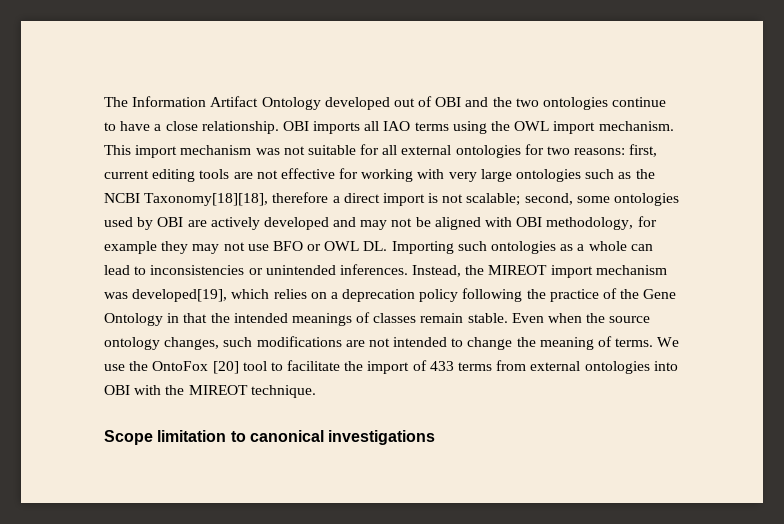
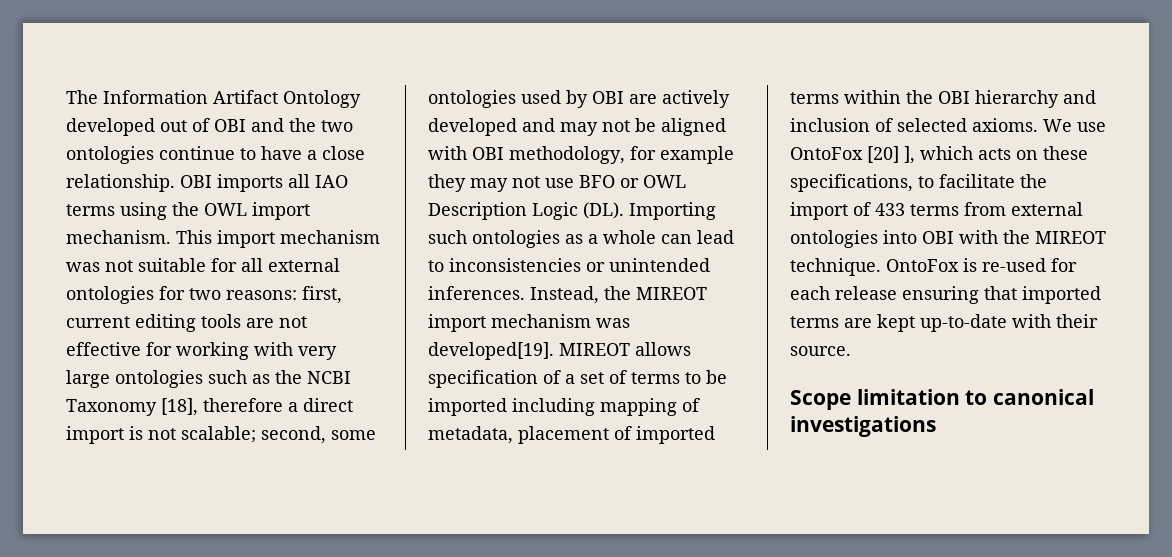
- first, current editing tools are not effective for working with very large ontologies such as the NCBI Taxonomy[18][18], therefore a direct import is not scalable;
+ first, current editing tools are not effective for working with very large ontologies such as the NCBI Taxonomy [18], therefore a direct import is not scalable;
- second, some ontologies used by OBI are actively developed and may not be aligned with OBI methodology, for example they may not use BFO or OWL DL. Importing such ontologies as a whole can lead to inconsistencies or unintended inferences.
+ second, some ontologies used by OBI are actively developed and may not be aligned with OBI methodology, for example they may not use BFO or OWL Description Logic (DL). Importing such ontologies as a whole can lead to inconsistencies or unintended inferences.
- Instead, the MIREOT import mechanism was developed[19], which relies on a deprecation policy following the practice of the Gene Ontology in that the intended meanings of classes remain stable. Even when the source ontology changes, such modifications are not intended to change the meaning of terms.
+ Instead, the MIREOT import mechanism was developed[19]. MIREOT allows specification of a set of terms to be imported including mapping of metadata, placement of imported terms within the OBI hierarchy and inclusion of selected axioms.
- We use the OntoFox [20] tool to facilitate the import of 433 terms from external ontologies into OBI with the MIREOT technique.
+ We use OntoFox [20] ], which acts on these specifications, to facilitate the import of 433 terms from external ontologies into OBI with the MIREOT technique. OntoFox is re-used for each release ensuring that imported terms are kept up-to-date with their source.

